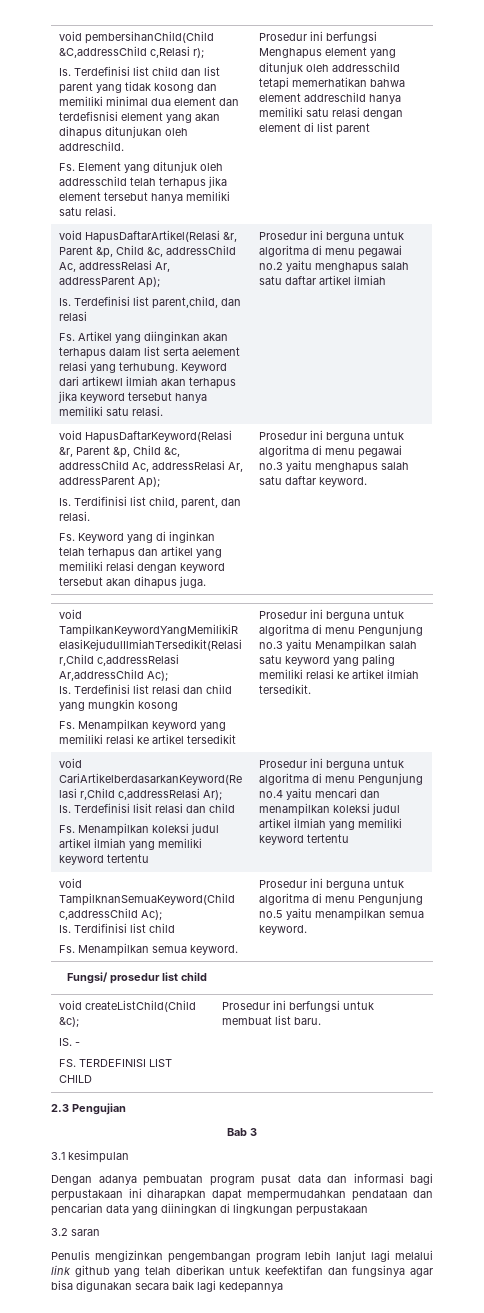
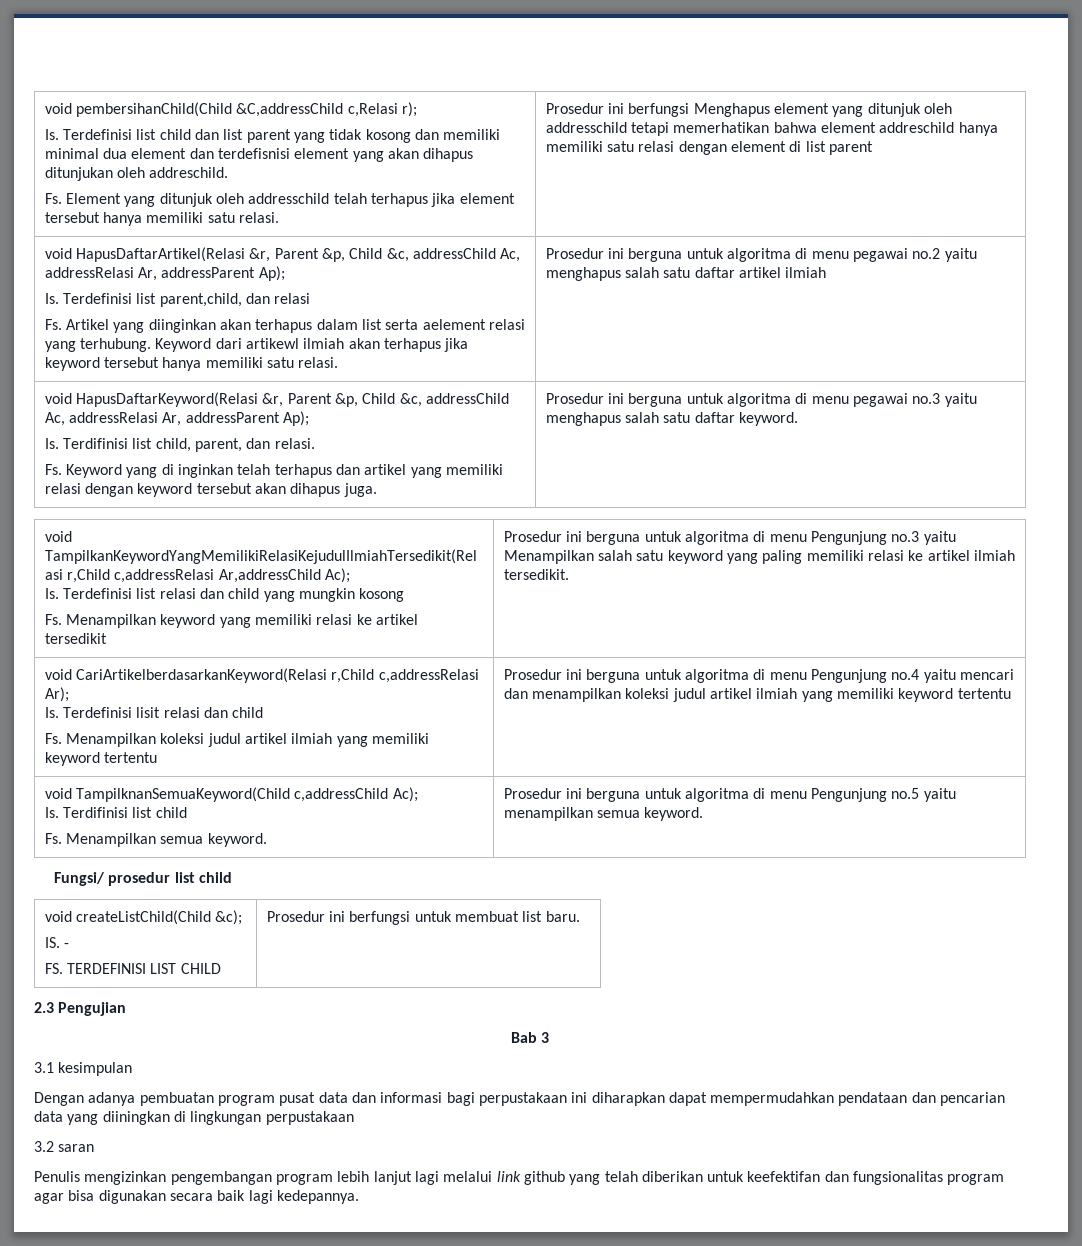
- Penulis mengizinkan pengembangan program lebih lanjut lagi melalui link github yang telah diberikan untuk keefektifan dan fungsinya agar bisa digunakan secara baik lagi kedepannya
+ Penulis mengizinkan pengembangan program lebih lanjut lagi melalui link github yang telah diberikan untuk keefektifan dan fungsionalitas program agar bisa digunakan secara baik lagi kedepannya.

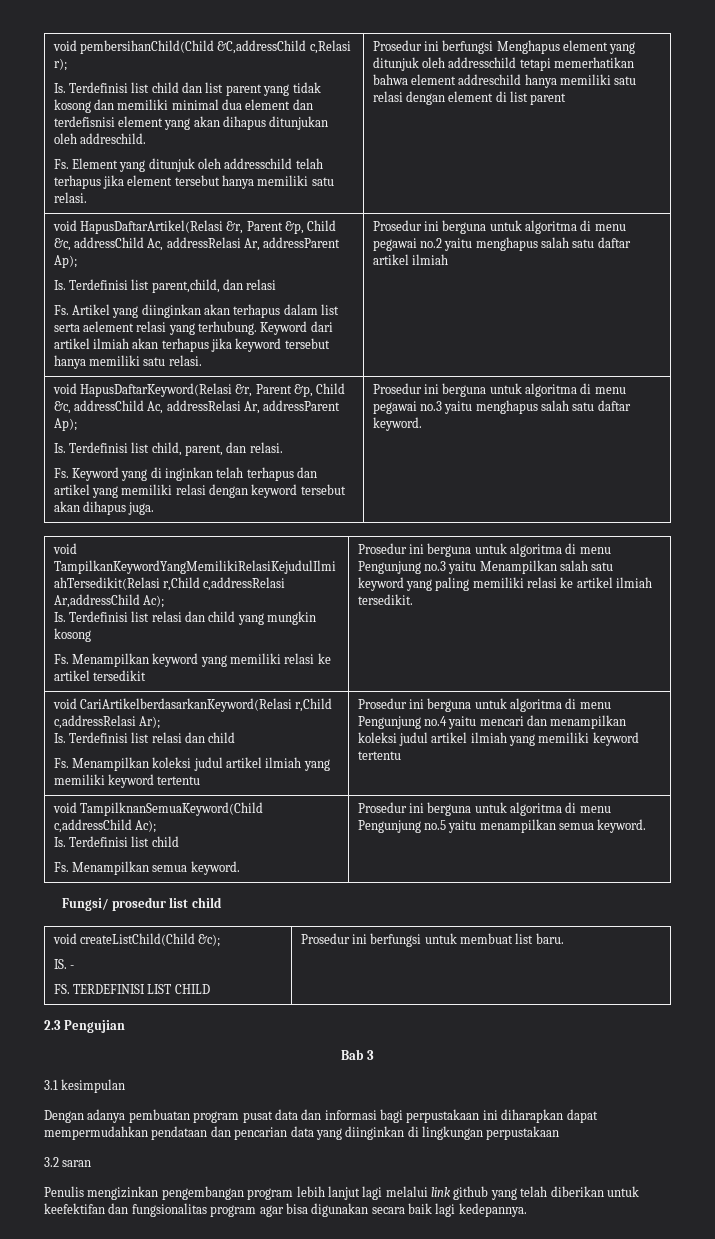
- Keyword dari artikewl ilmiah akan terhapus jika keyword tersebut hanya memiliki satu relasi.
+ Keyword dari artikel ilmiah akan terhapus jika keyword tersebut hanya memiliki satu relasi.
- Is. Terdifinisi list child, parent, dan relasi.
+ Is. Terdefinisi list child, parent, dan relasi.
  void CariArtikelberdasarkanKeyword(Relasi r,Child c,addressRelasi Ar);
- Is. Terdefinisi lisit relasi dan child
+ Is. Terdefinisi list relasi dan child
  void TampilknanSemuaKeyword(Child c,addressChild Ac);
- Is. Terdifinisi list child
+ Is. Terdefinisi list child
- Dengan adanya pembuatan program pusat data dan informasi bagi perpustakaan ini diharapkan dapat mempermudahkan pendataan dan pencarian data yang diiningkan di lingkungan perpustakaan
+ Dengan adanya pembuatan program pusat data dan informasi bagi perpustakaan ini diharapkan dapat mempermudahkan pendataan dan pencarian data yang diinginkan di lingkungan perpustakaan

